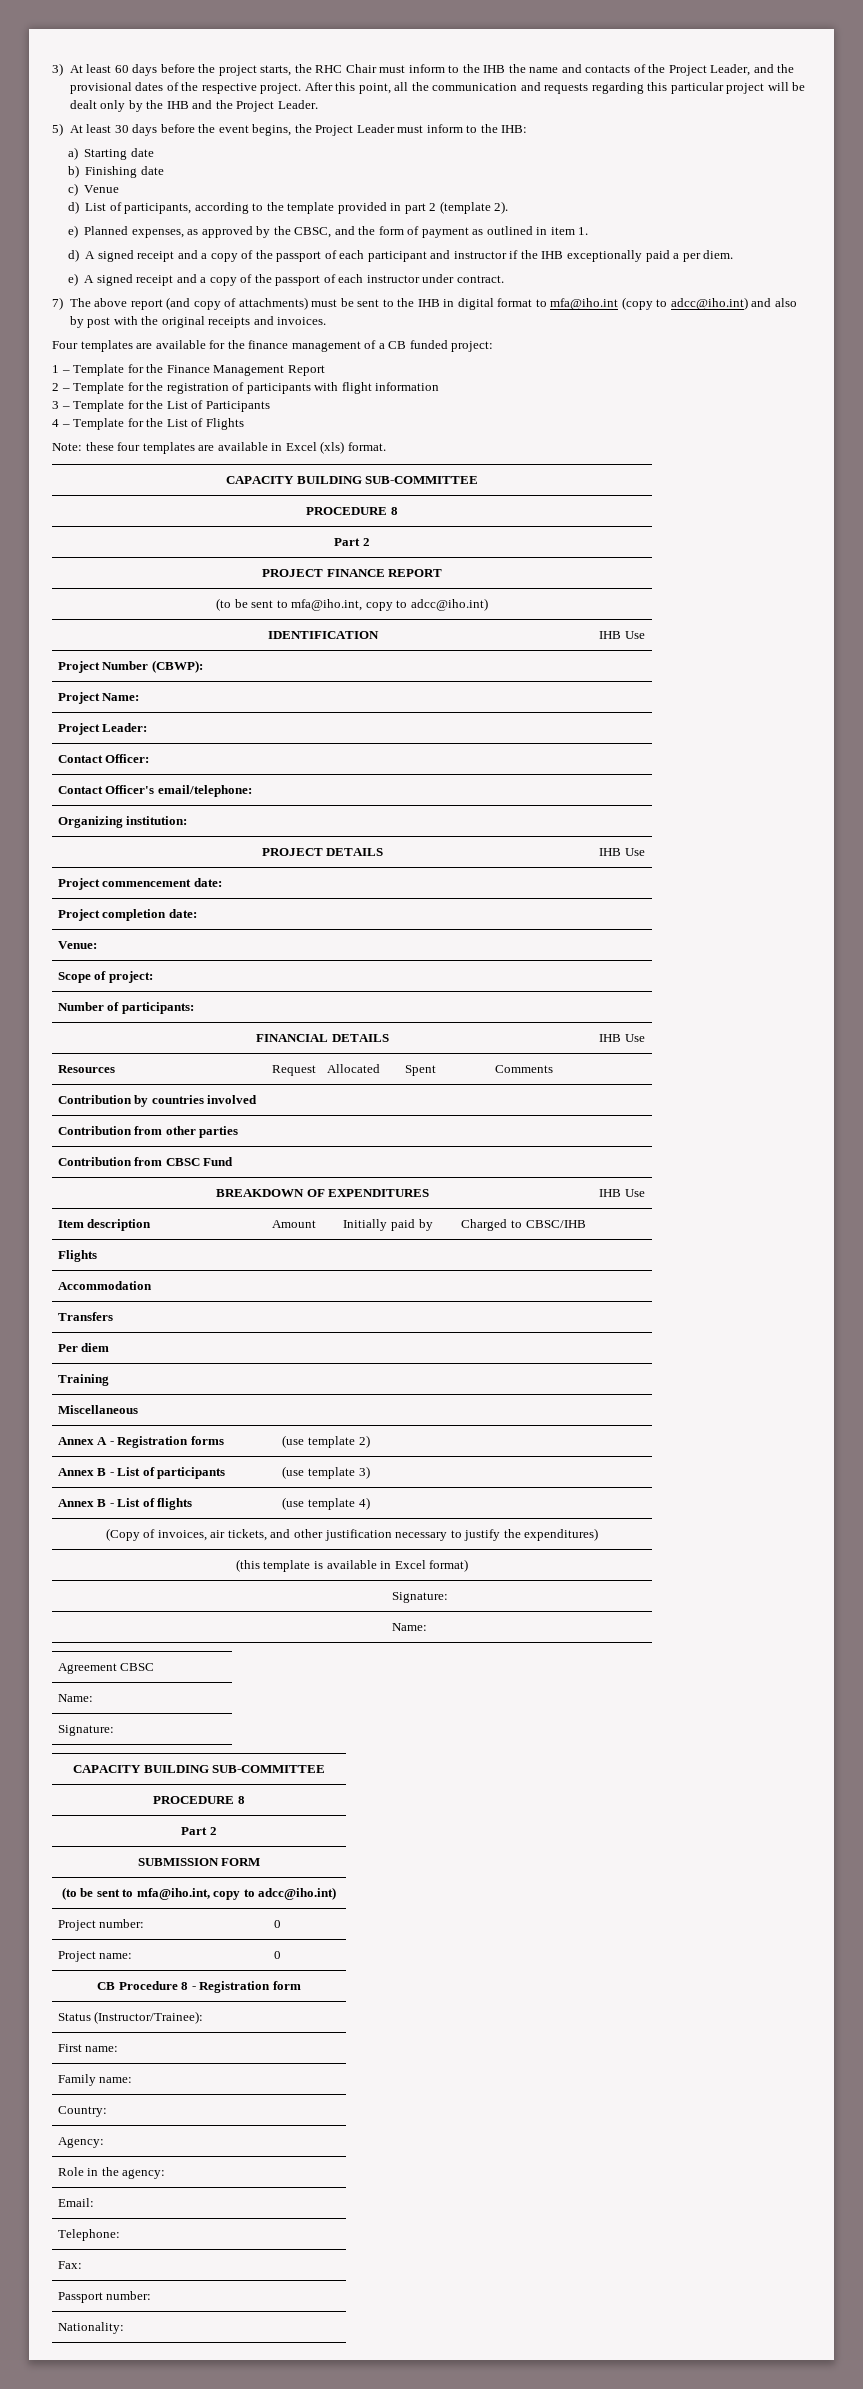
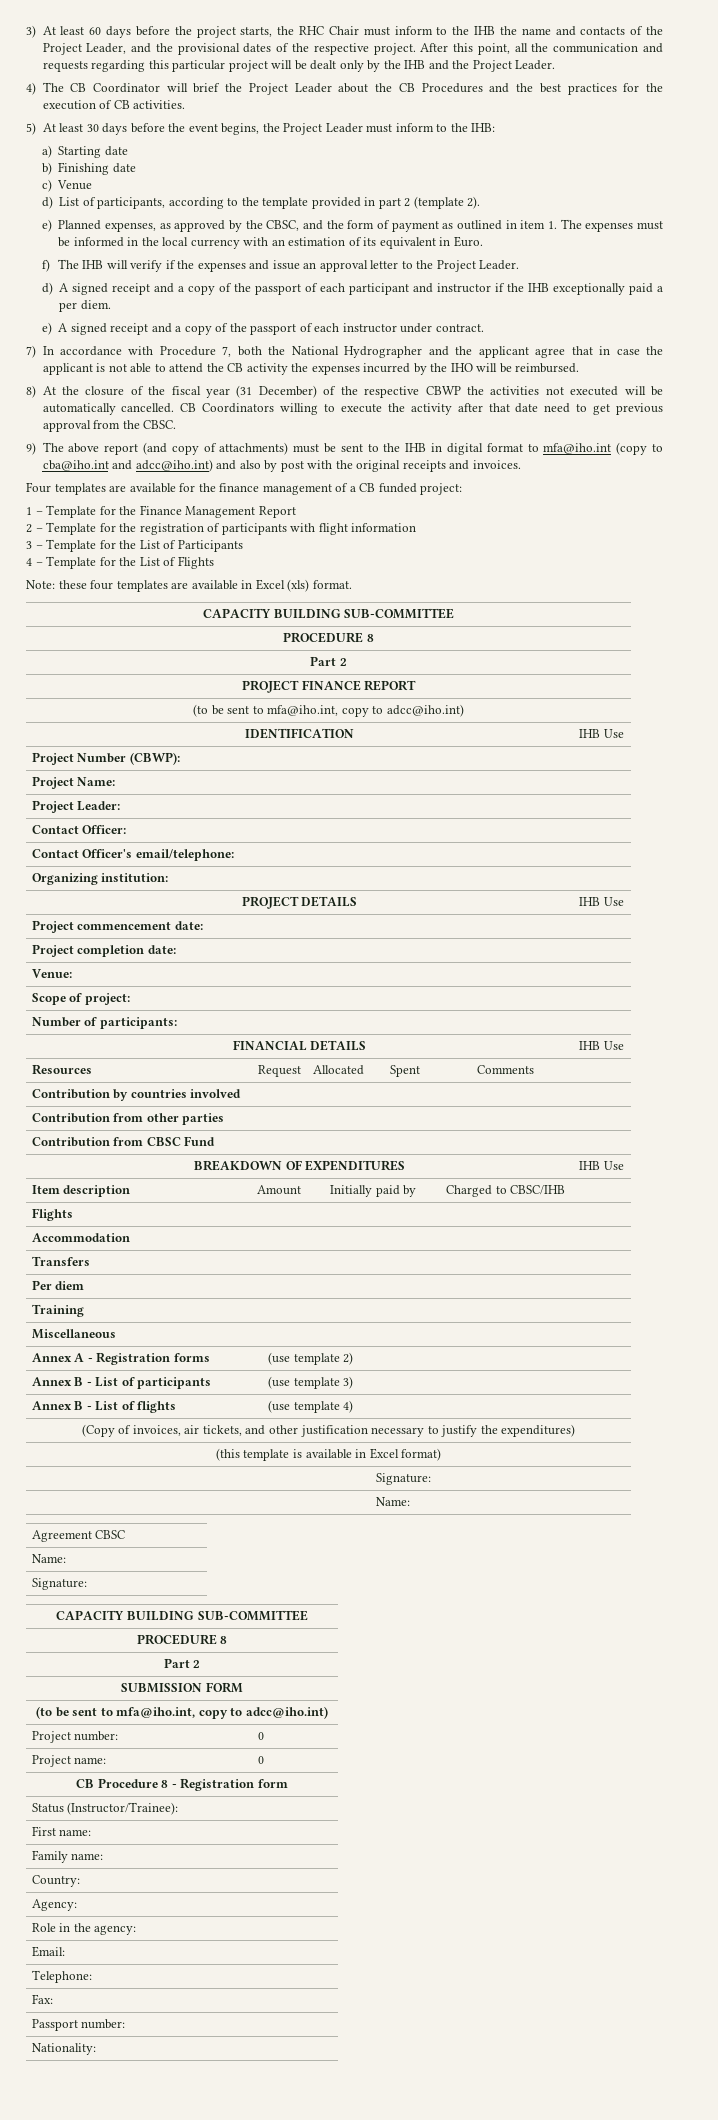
+ 4) The CB Coordinator will brief the Project Leader about the CB Procedures and the best practices for the execution of CB activities.
- e) Planned expenses, as approved by the CBSC, and the form of payment as outlined in item 1.
+ e) Planned expenses, as approved by the CBSC, and the form of payment as outlined in item 1. The expenses must be informed in the local currency with an estimation of its equivalent in Euro.
+ f) The IHB will verify if the expenses and issue an approval letter to the Project Leader.
- 7) The above report (and copy of attachments) must be sent to the IHB in digital format to mfa@iho.int (copy to adcc@iho.int) and also by post with the original receipts and invoices.
+ 7) In accordance with Procedure 7, both the National Hydrographer and the applicant agree that in case the applicant is not able to attend the CB activity the expenses incurred by the IHO will be reimbursed.
+ 8) At the closure of the fiscal year (31 December) of the respective CBWP the activities not executed will be automatically cancelled. CB Coordinators willing to execute the activity after that date need to get previous approval from the CBSC.
+ 9) The above report (and copy of attachments) must be sent to the IHB in digital format to mfa@iho.int (copy to cba@iho.int and adcc@iho.int) and also by post with the original receipts and invoices.

